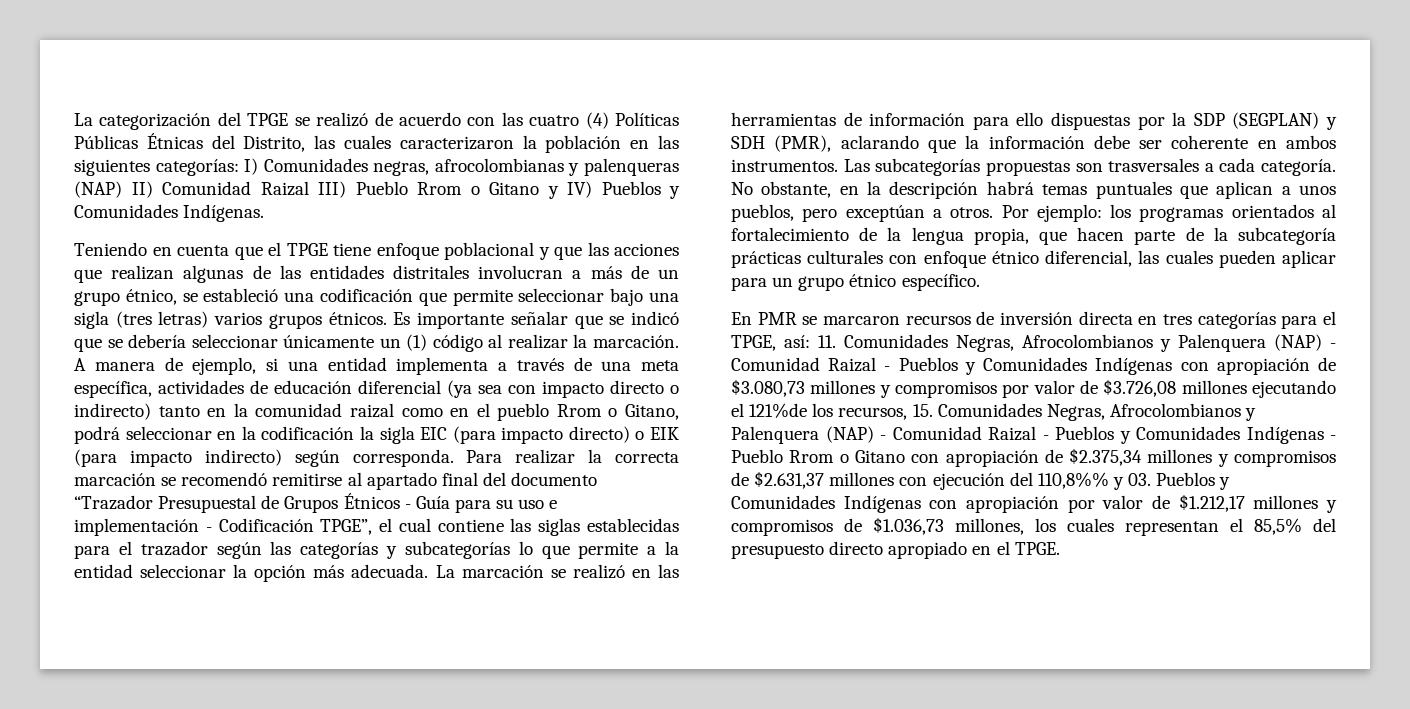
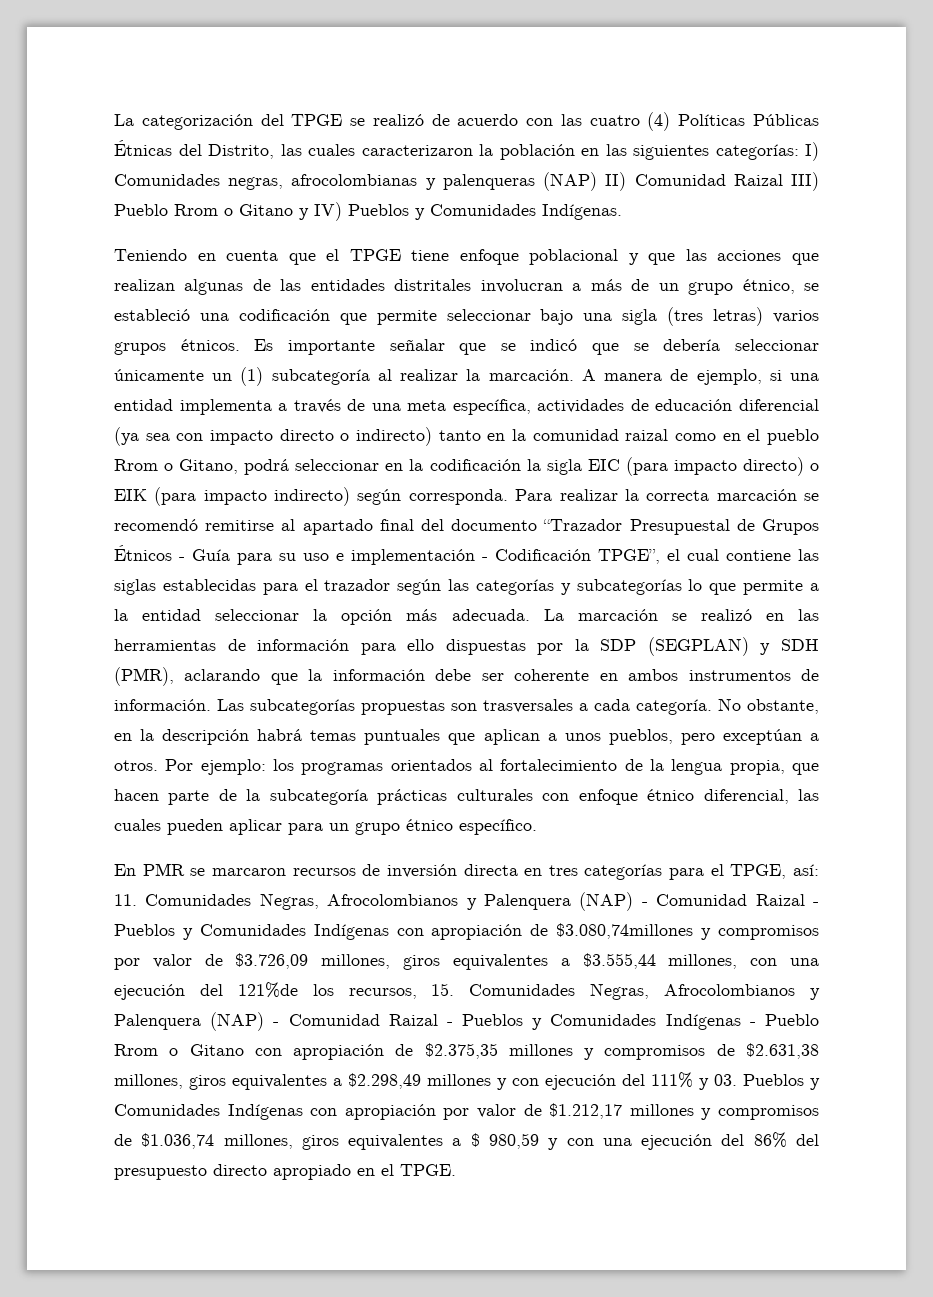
- Es importante señalar que se indicó que se debería seleccionar únicamente un (1) código al realizar la marcación.
+ Es importante señalar que se indicó que se debería seleccionar únicamente un (1) subcategoría al realizar la marcación.
- La marcación se realizó en las herramientas de información para ello dispuestas por la SDP (SEGPLAN) y SDH (PMR), aclarando que la información debe ser coherente en ambos instrumentos.
+ La marcación se realizó en las herramientas de información para ello dispuestas por la SDP (SEGPLAN) y SDH (PMR), aclarando que la información debe ser coherente en ambos instrumentos de información.
- 11. Comunidades Negras, Afrocolombianos y Palenquera (NAP) - Comunidad Raizal - Pueblos y Comunidades Indígenas con apropiación de $3.080,73 millones y compromisos por valor de $3.726,08 millones ejecutando el 121%de los recursos, 15. Comunidades Negras, Afrocolombianos y Palenquera (NAP) - Comunidad Raizal - Pueblos y Comunidades Indígenas - Pueblo Rrom o Gitano con apropiación de $2.375,34 millones y compromisos de $2.631,37 millones con ejecución del 110,8%% y 03. Pueblos y Comunidades Indígenas con apropiación por valor de $1.212,17 millones y compromisos de $1.036,73 millones, los cuales representan el 85,5% del presupuesto directo apropiado en el TPGE.
+ 11. Comunidades Negras, Afrocolombianos y Palenquera (NAP) - Comunidad Raizal - Pueblos y Comunidades Indígenas con apropiación de $3.080,74millones y compromisos por valor de $3.726,09 millones, giros equivalentes a $3.555,44 millones, con una ejecución del 121%de los recursos, 15. Comunidades Negras, Afrocolombianos y Palenquera (NAP) - Comunidad Raizal - Pueblos y Comunidades Indígenas - Pueblo Rrom o Gitano con apropiación de $2.375,35 millones y compromisos de $2.631,38 millones, giros equivalentes a $2.298,49 millones y con ejecución del 111% y 03. Pueblos y Comunidades Indígenas con apropiación por valor de $1.212,17 millones y compromisos de $1.036,74 millones, giros equivalentes a $ 980,59 y con una ejecución del 86% del presupuesto directo apropiado en el TPGE.

